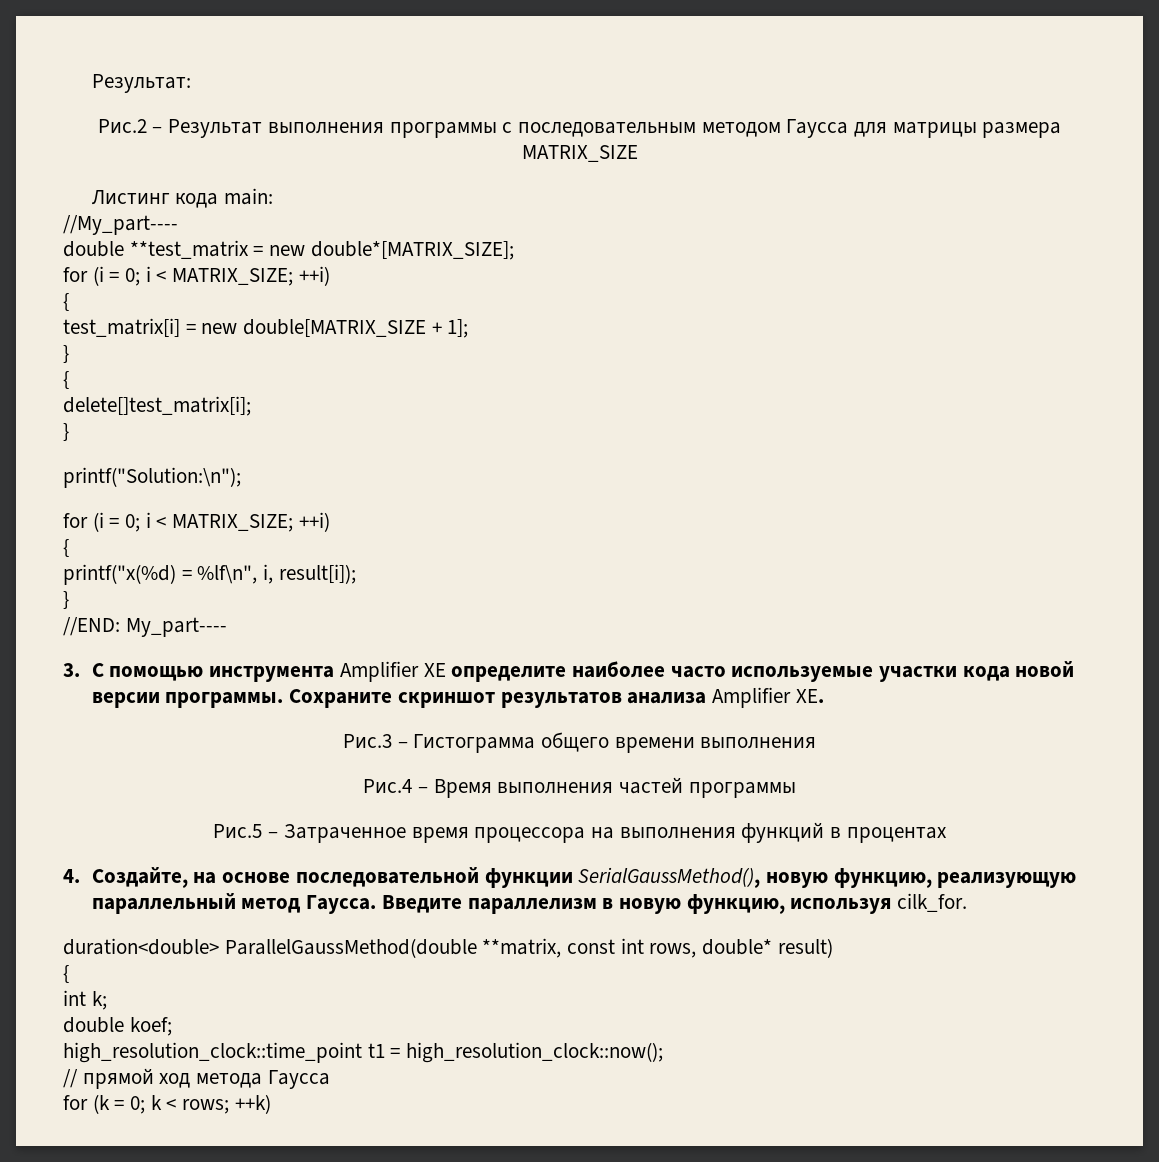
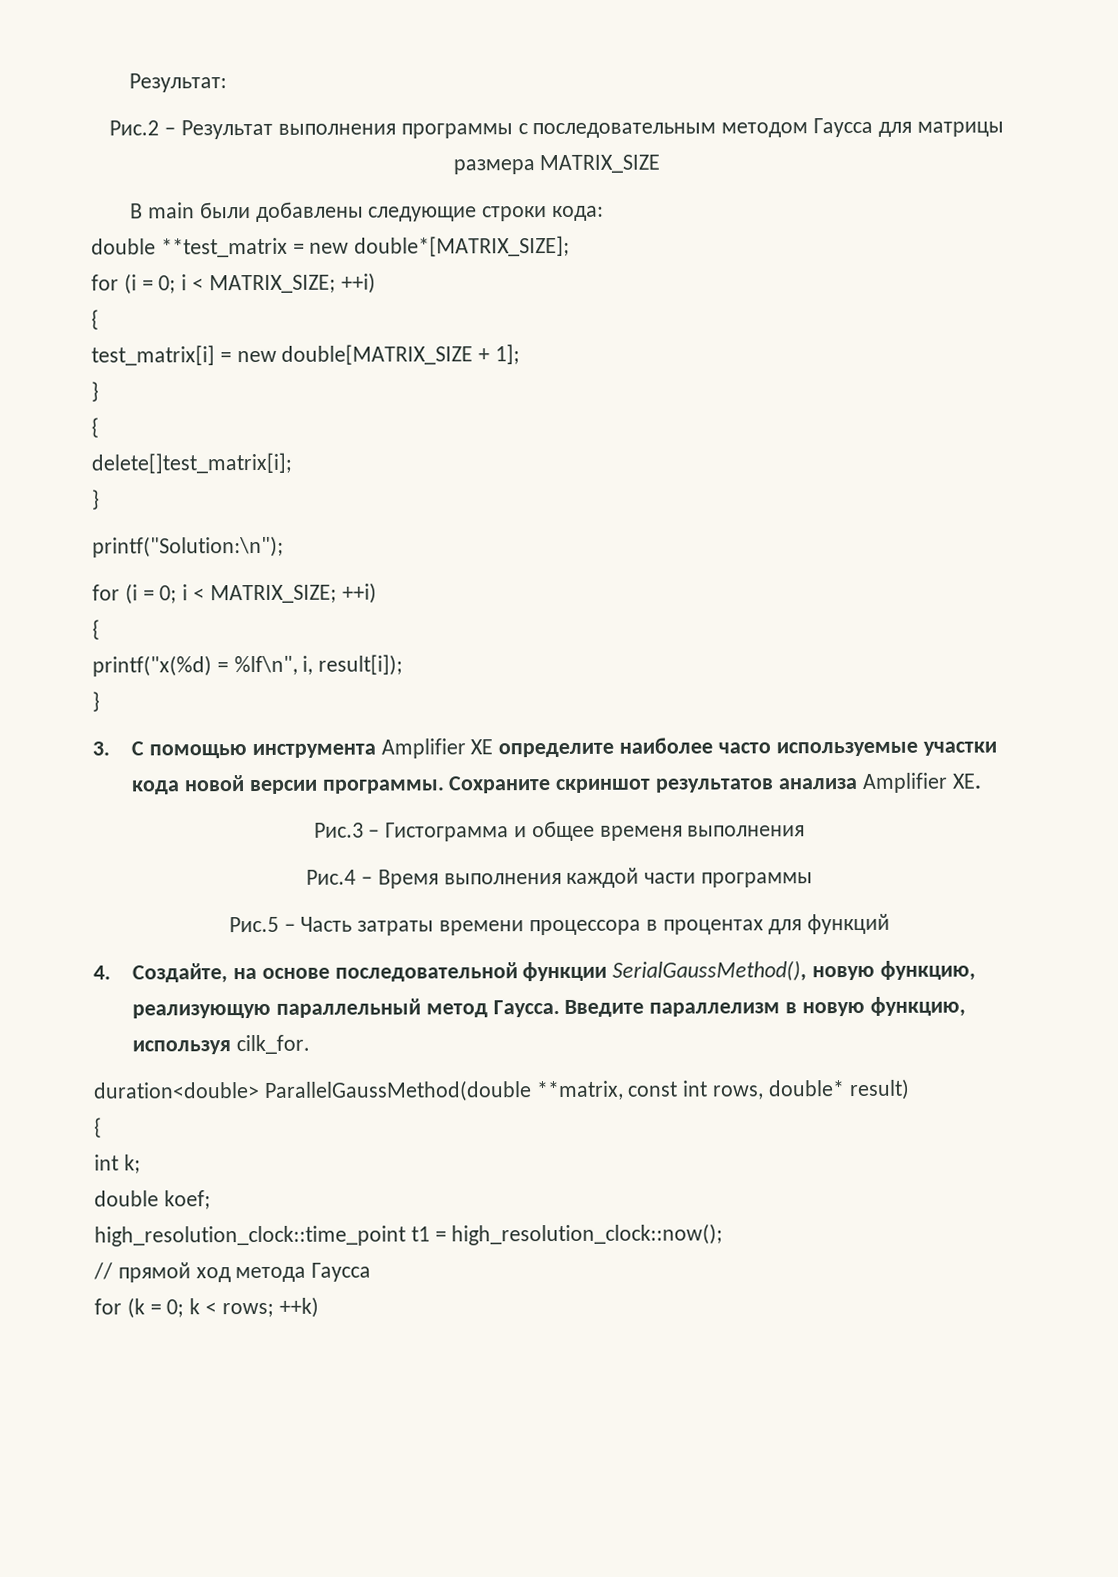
- Листинг кода main:
- //My_part----
+ В main были добавлены следующие строки кода:
- //END: My_part----
- Рис.3 – Гистограмма общего времени выполнения
+ Рис.3 – Гистограмма и общее временя выполнения
- Рис.4 – Время выполнения частей программы
+ Рис.4 – Время выполнения каждой части программы
- Рис.5 – Затраченное время процессора на выполнения функций в процентах
+ Рис.5 – Часть затраты времени процессора в процентах для функций

